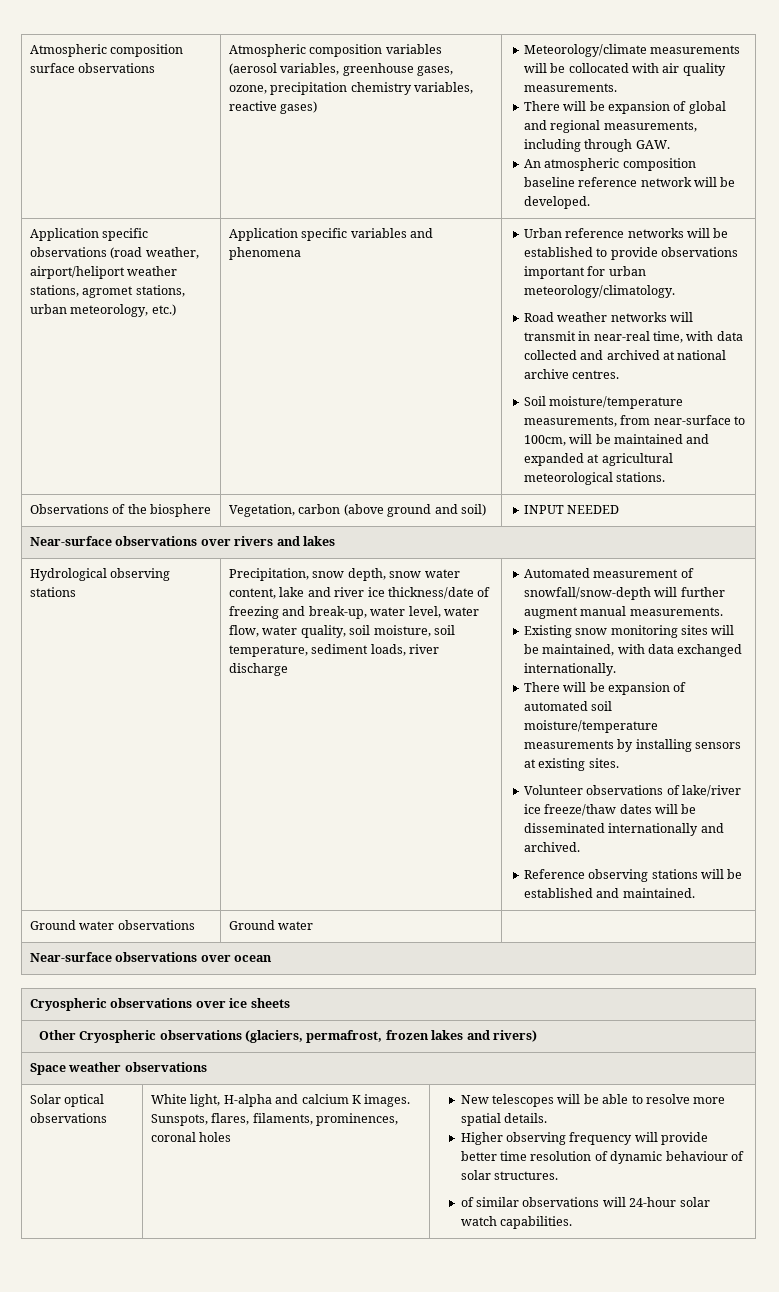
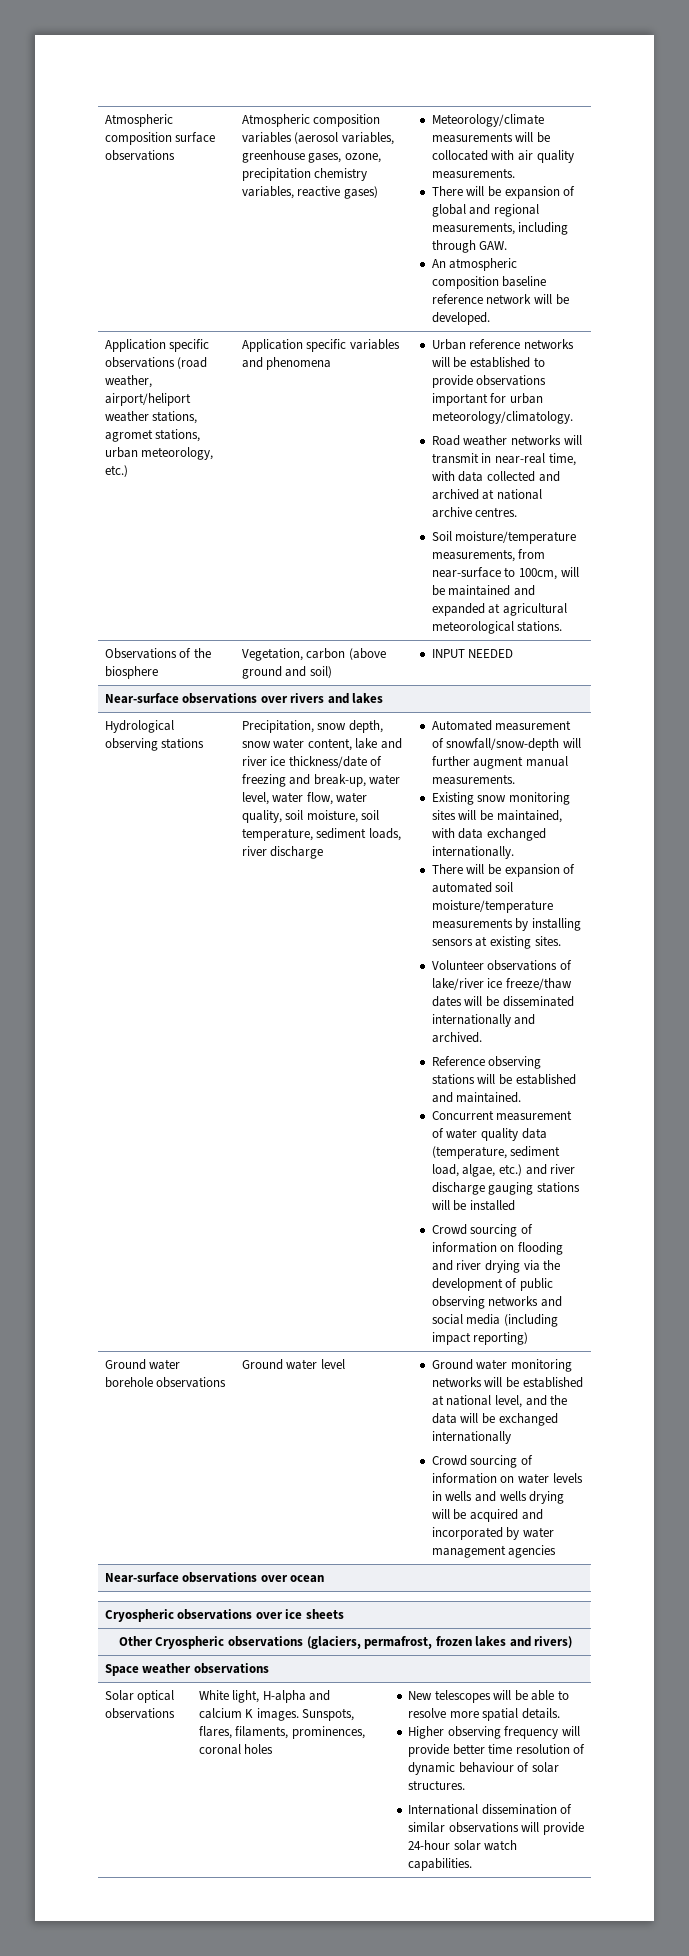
- Ground water observations | Ground water |
+ Concurrent measurement of water quality data (temperature, sediment load, algae, etc.) and river discharge gauging stations will be installed
+ Crowd sourcing of information on flooding and river drying via the development of public observing networks and social media (including impact reporting)
+ Ground water borehole observations | Ground water level | Ground water monitoring networks will be established at national level, and the data will be exchanged internationally
+ Crowd sourcing of information on water levels in wells and wells drying will be acquired and incorporated by water management agencies
- of similar observations will 24-hour solar watch capabilities.
+ International dissemination of similar observations will provide 24-hour solar watch capabilities.

